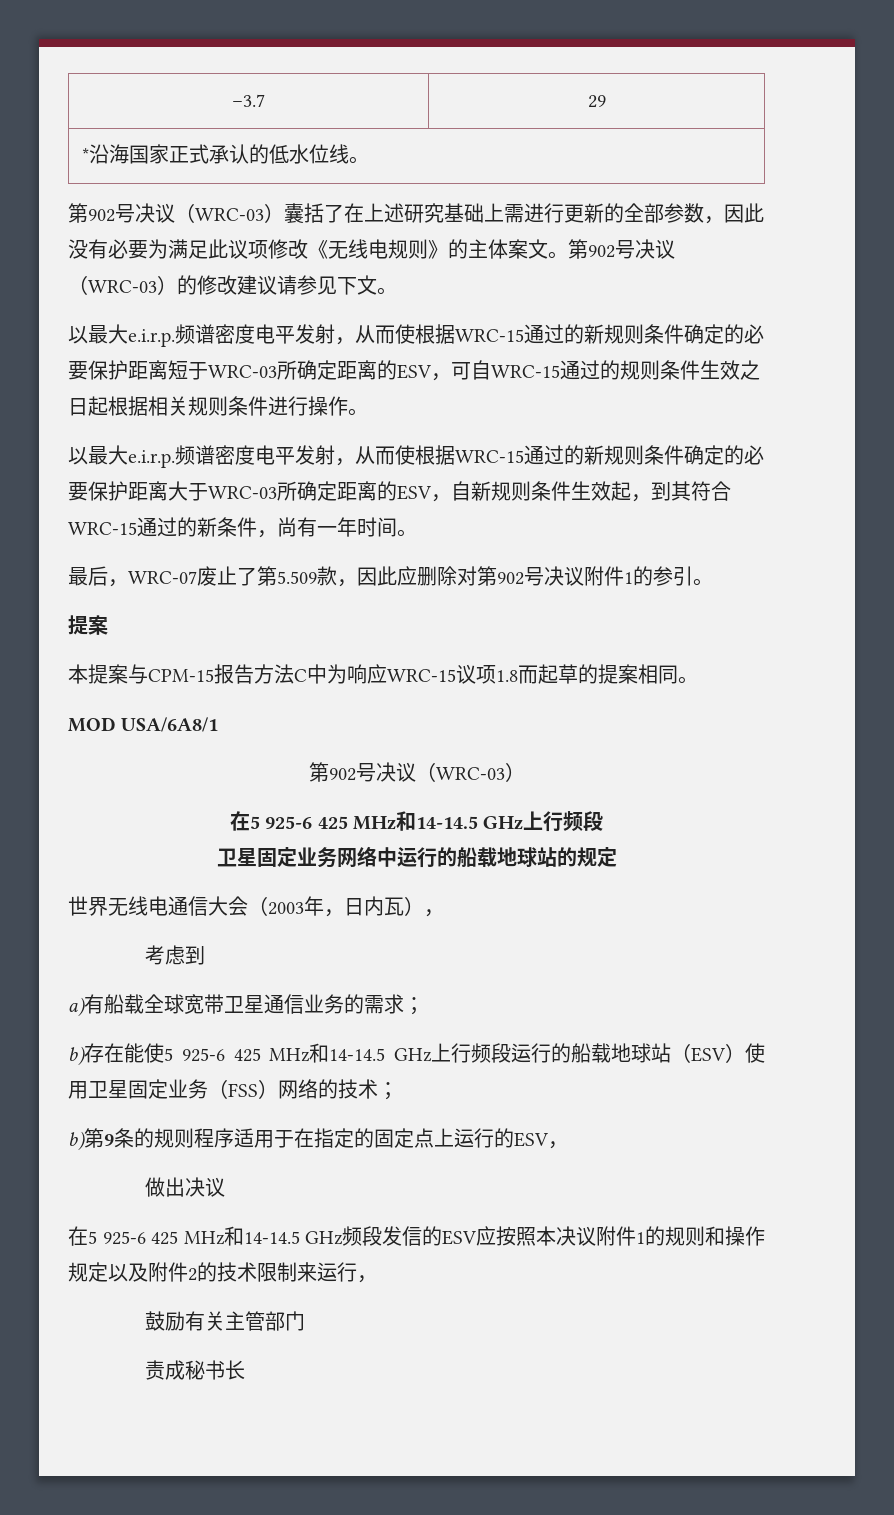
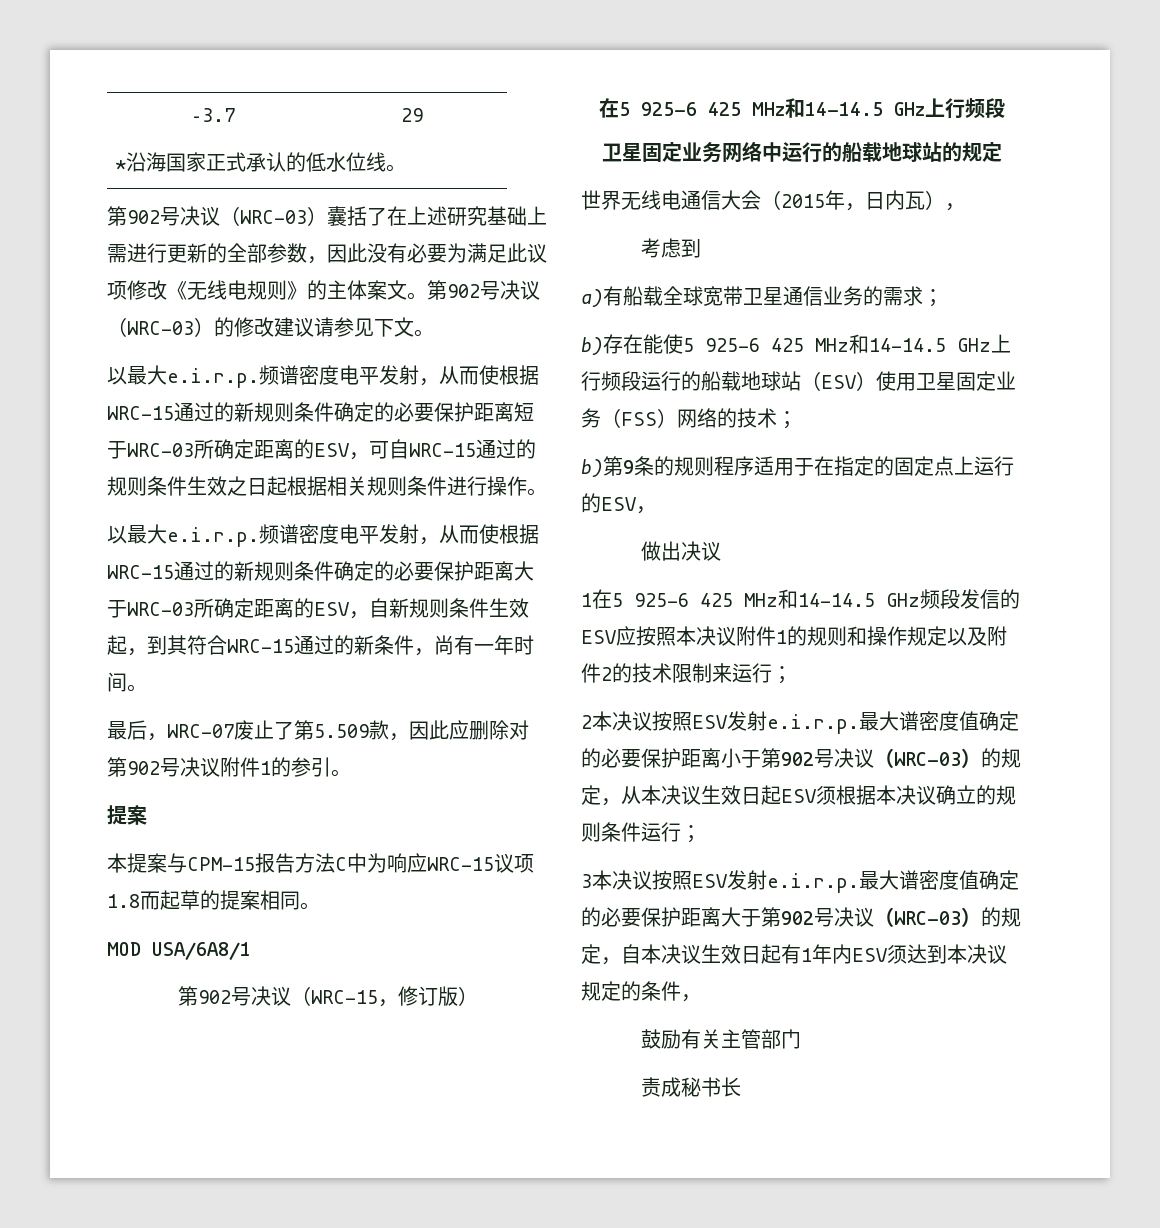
  MOD USA/6A8/1
- 第902号决议（WRC-03）
+ 第902号决议（WRC-15，修订版）
- 世界无线电通信大会（2003年，日内瓦），
+ 世界无线电通信大会（2015年，日内瓦），
- 在5 925-6 425 MHz和14-14.5 GHz频段发信的ESV应按照本决议附件1的规则和操作规定以及附件2的技术限制来运行，
+ 1在5 925-6 425 MHz和14-14.5 GHz频段发信的ESV应按照本决议附件1的规则和操作规定以及附件2的技术限制来运行；
+ 2本决议按照ESV发射e.i.r.p.最大谱密度值确定的必要保护距离小于第902号决议（WRC-03）的规定，从本决议生效日起ESV须根据本决议确立的规则条件运行；
+ 3本决议按照ESV发射e.i.r.p.最大谱密度值确定的必要保护距离大于第902号决议（WRC-03）的规定，自本决议生效日起有1年内ESV须达到本决议规定的条件，

